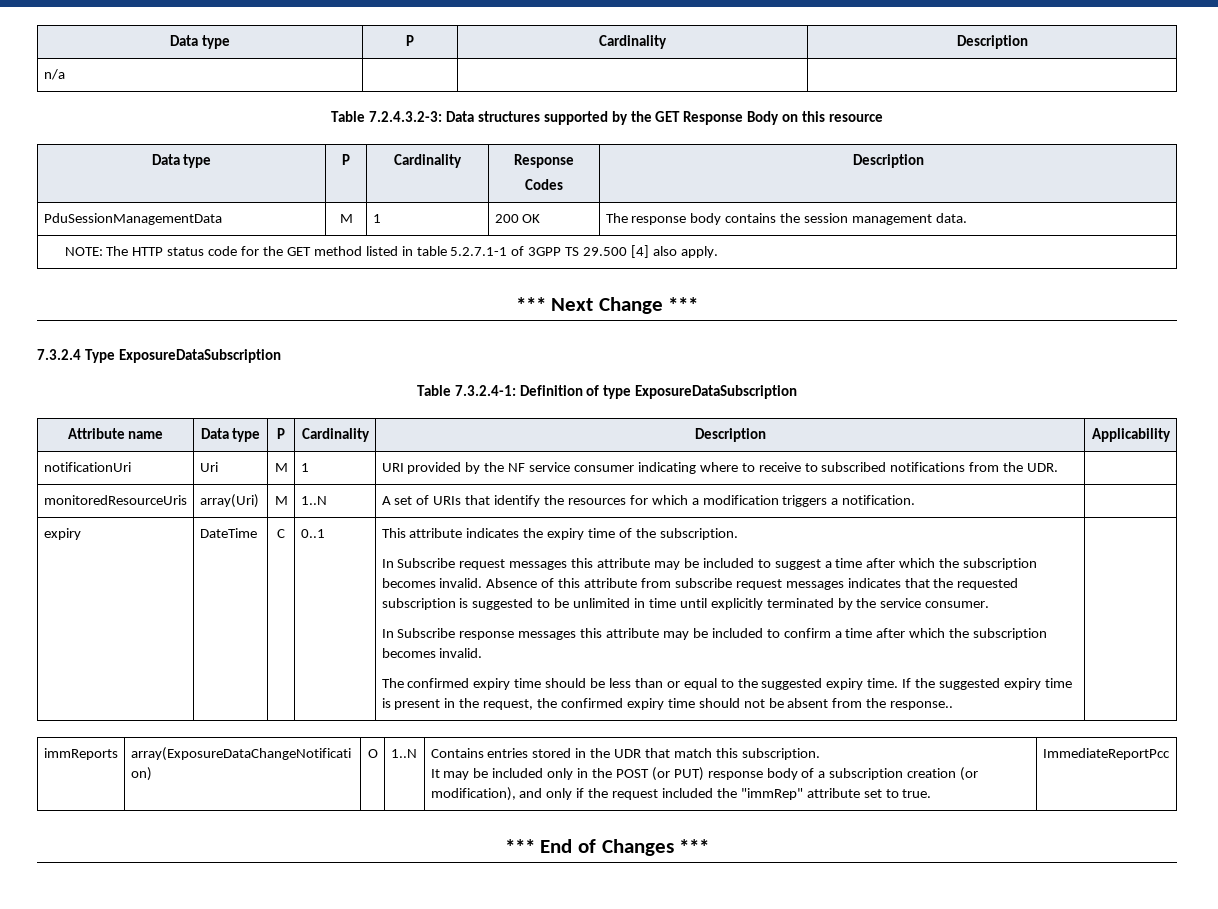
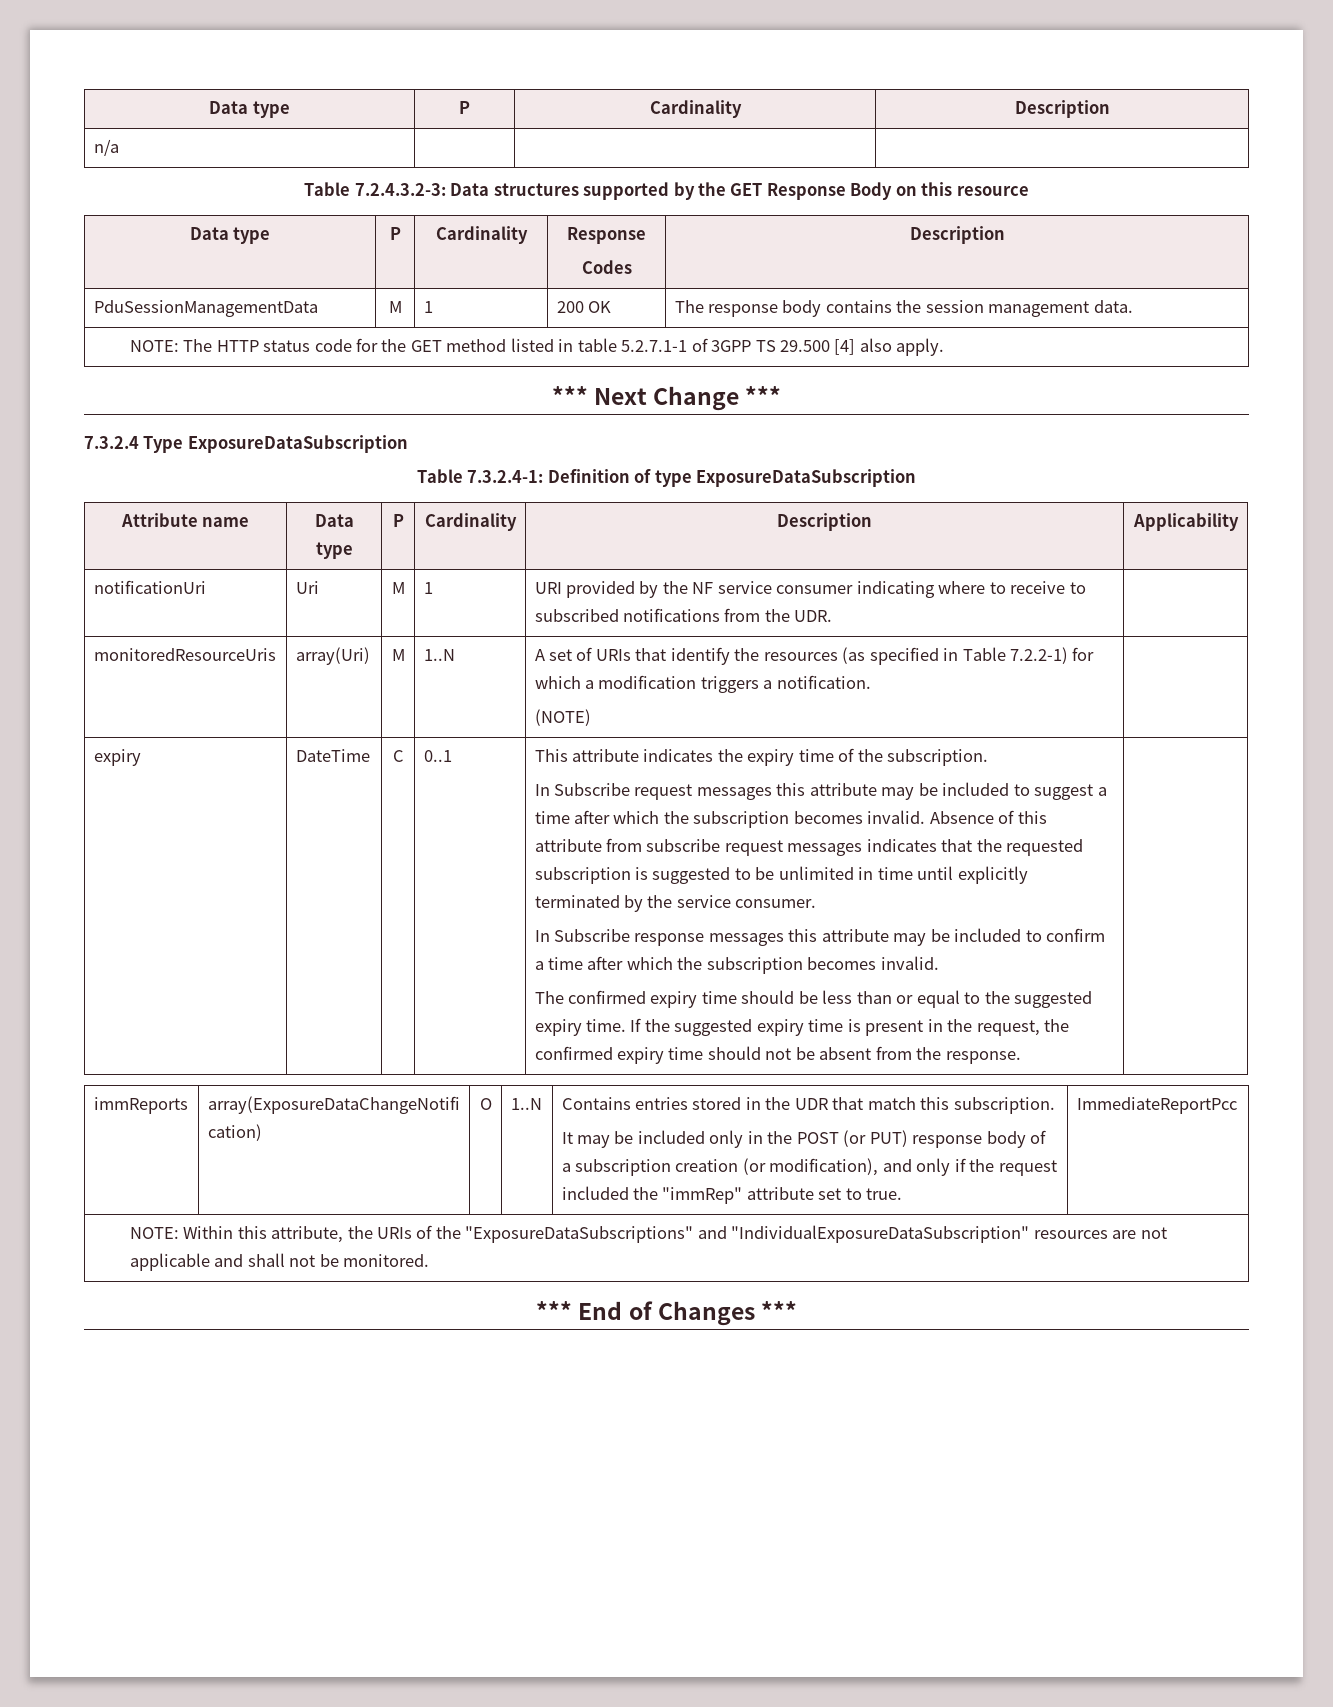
- monitoredResourceUris | array(Uri) | M | 1..N | A set of URIs that identify the resources for which a modification triggers a notification. |
+ monitoredResourceUris | array(Uri) | M | 1..N | A set of URIs that identify the resources (as specified in Table 7.2.2-1) for which a modification triggers a notification.
+ (NOTE) |
- If the suggested expiry time is present in the request, the confirmed expiry time should not be absent from the response..
+ If the suggested expiry time is present in the request, the confirmed expiry time should not be absent from the response.
+ NOTE: Within this attribute, the URIs of the "ExposureDataSubscriptions" and "IndividualExposureDataSubscription" resources are not applicable and shall not be monitored.

